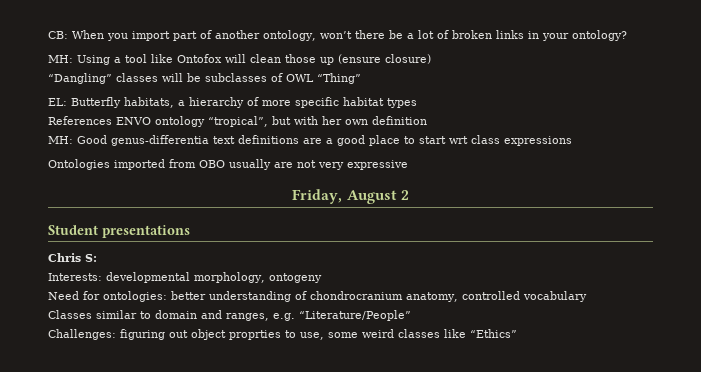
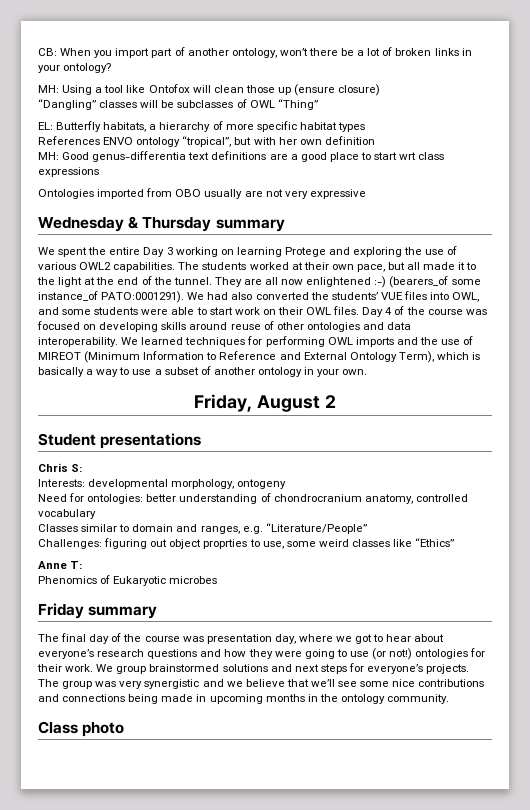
+ Wednesday & Thursday summary
+ We spent the entire Day 3 working on learning Protege and exploring the use of various OWL2 capabilities. The students worked at their own pace, but all made it to the light at the end of the tunnel. They are all now enlightened :-) (bearers_of some instance_of PATO:0001291). We had also converted the students’ VUE files into OWL, and some students were able to start work on their OWL files. Day 4 of the course was focused on developing skills around reuse of other ontologies and data interoperability. We learned techniques for performing OWL imports and the use of MIREOT (Minimum Information to Reference and External Ontology Term), which is basically a way to use a subset of another ontology in your own.
+ Anne T:
+ Phenomics of Eukaryotic microbes
+ Friday summary
+ The final day of the course was presentation day, where we got to hear about everyone’s research questions and how they were going to use (or not!) ontologies for their work. We group brainstormed solutions and next steps for everyone’s projects. The group was very synergistic and we believe that we’ll see some nice contributions and connections being made in upcoming months in the ontology community.
+ Class photo

